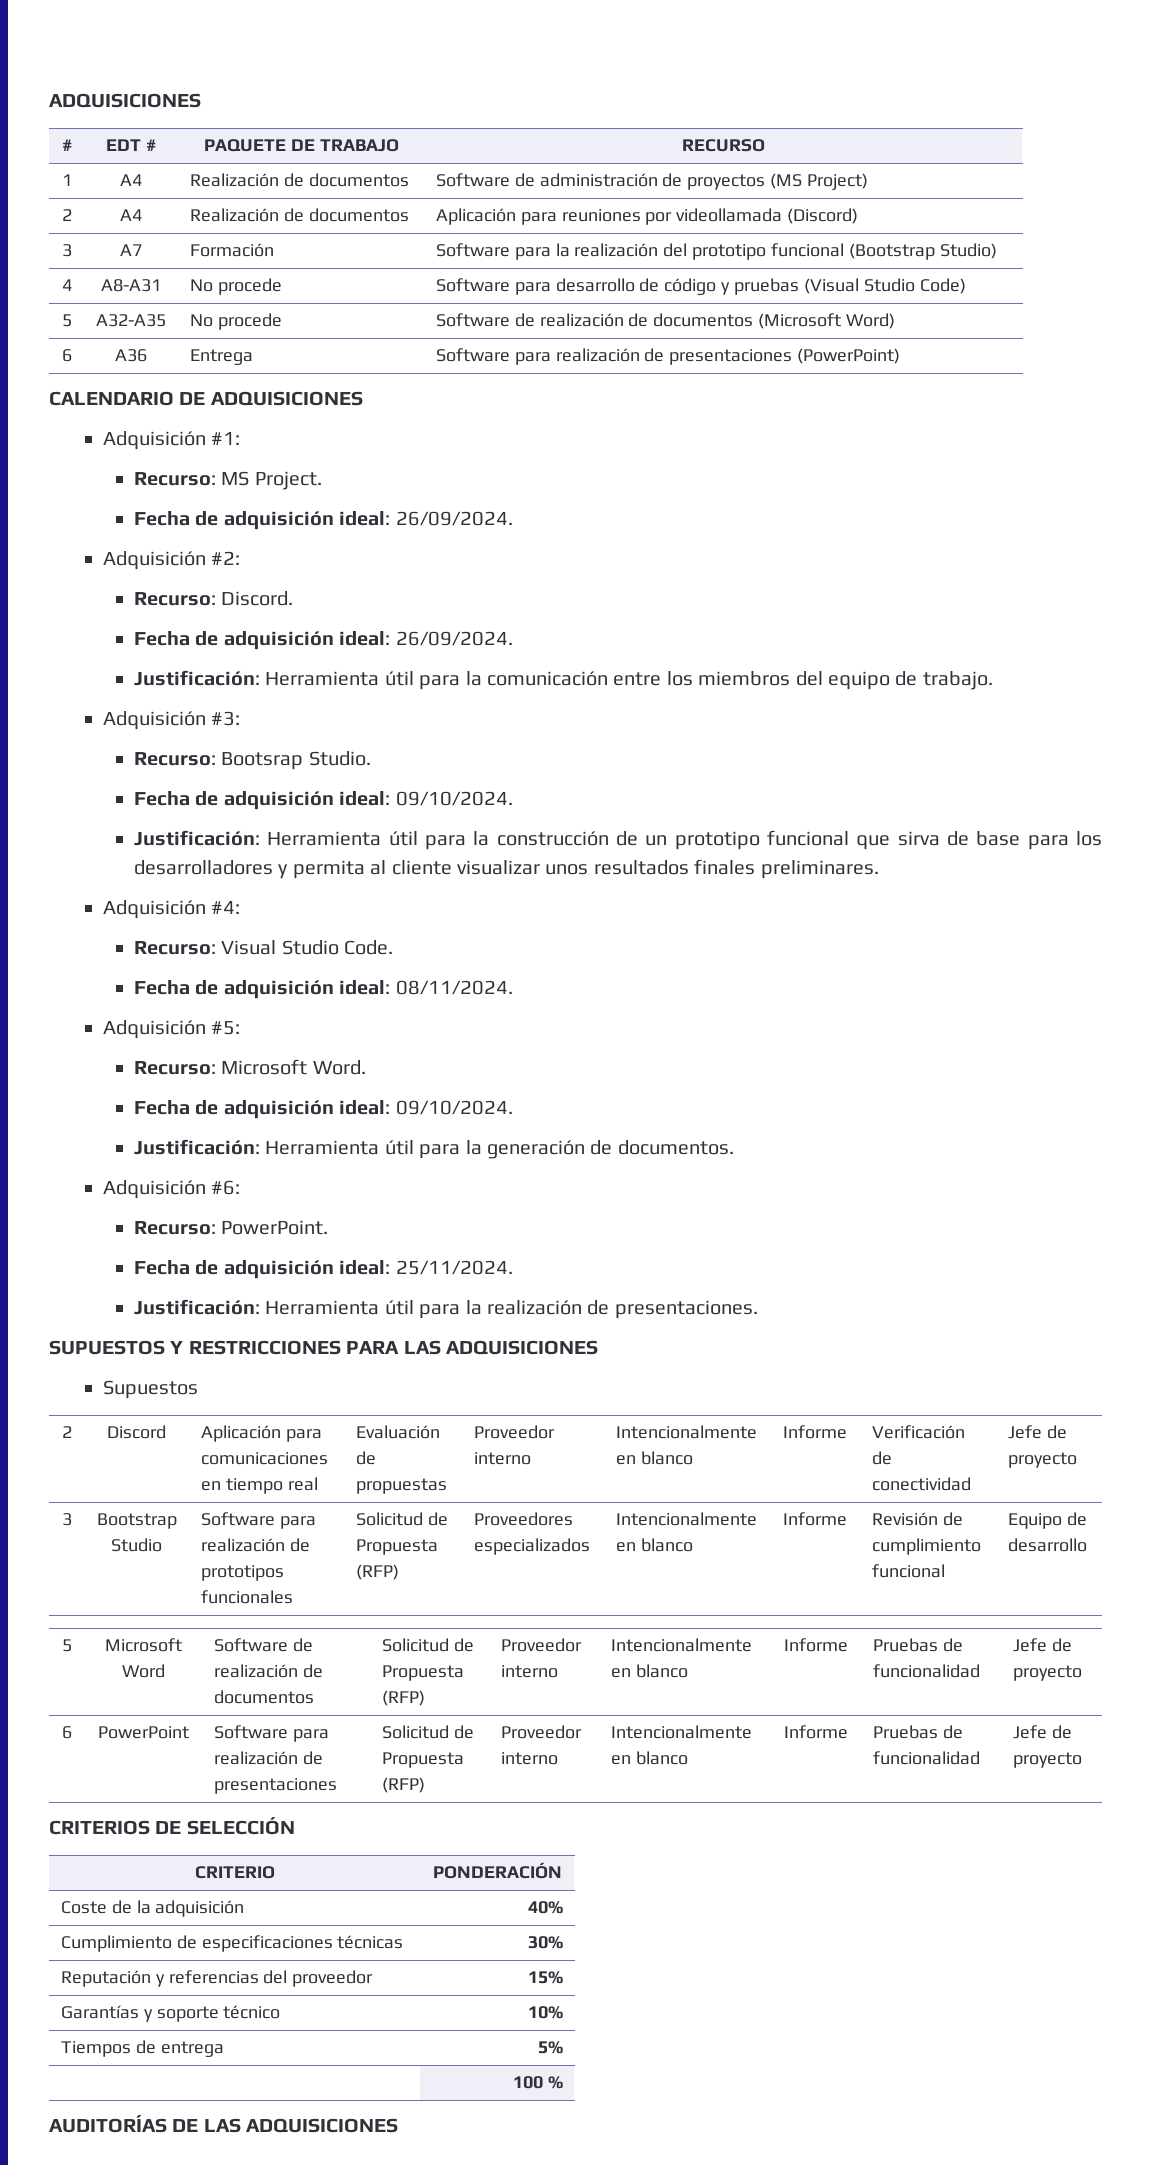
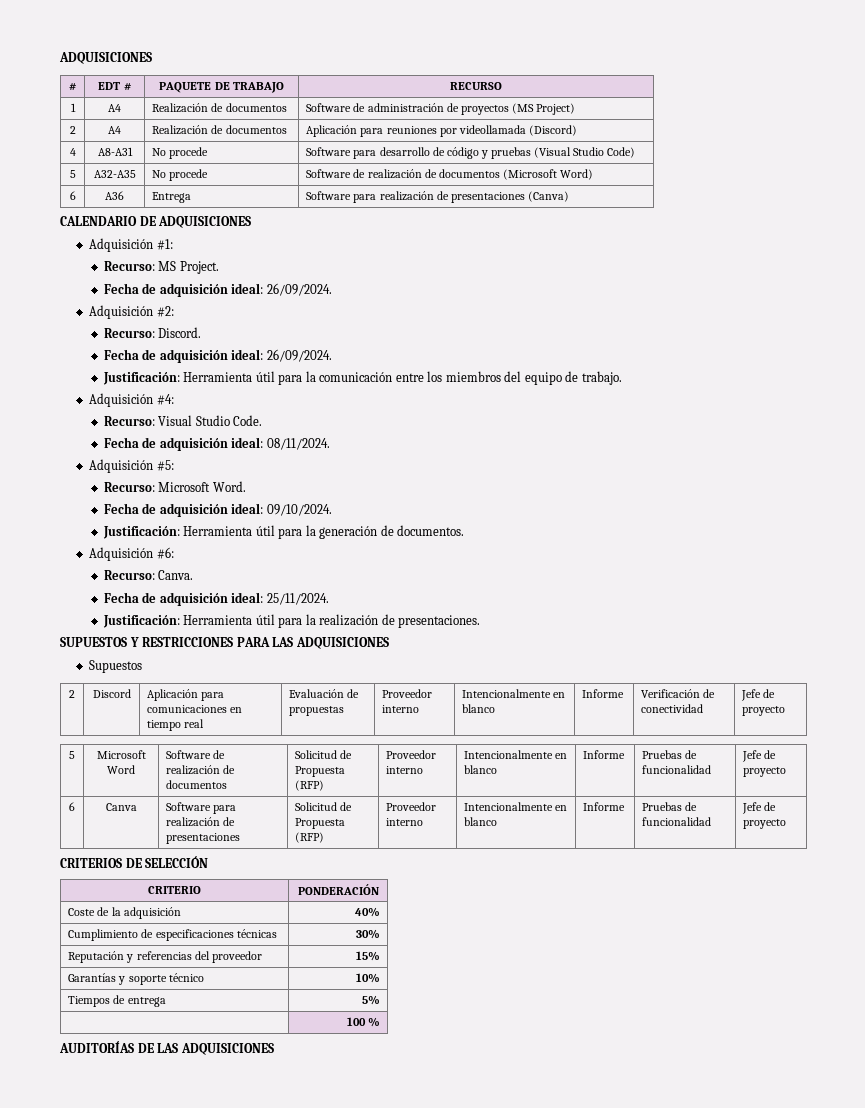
- 3 | A7 | Formación | Software para la realización del prototipo funcional (Bootstrap Studio)
- 6 | A36 | Entrega | Software para realización de presentaciones (PowerPoint)
+ 6 | A36 | Entrega | Software para realización de presentaciones (Canva)
- Adquisición #3:
- Recurso: Bootsrap Studio.
- Fecha de adquisición ideal: 09/10/2024.
- Justificación: Herramienta útil para la construcción de un prototipo funcional que sirva de base para los desarrolladores y permita al cliente visualizar unos resultados finales preliminares.
- Recurso: PowerPoint.
+ Recurso: Canva.
- 3 | Bootstrap Studio | Software para realización de prototipos funcionales | Solicitud de Propuesta (RFP) | Proveedores especializados | Intencionalmente en blanco | Informe | Revisión de cumplimiento funcional | Equipo de desarrollo
- 6 | PowerPoint | Software para realización de presentaciones | Solicitud de Propuesta (RFP) | Proveedor interno | Intencionalmente en blanco | Informe | Pruebas de funcionalidad | Jefe de proyecto
+ 6 | Canva | Software para realización de presentaciones | Solicitud de Propuesta (RFP) | Proveedor interno | Intencionalmente en blanco | Informe | Pruebas de funcionalidad | Jefe de proyecto

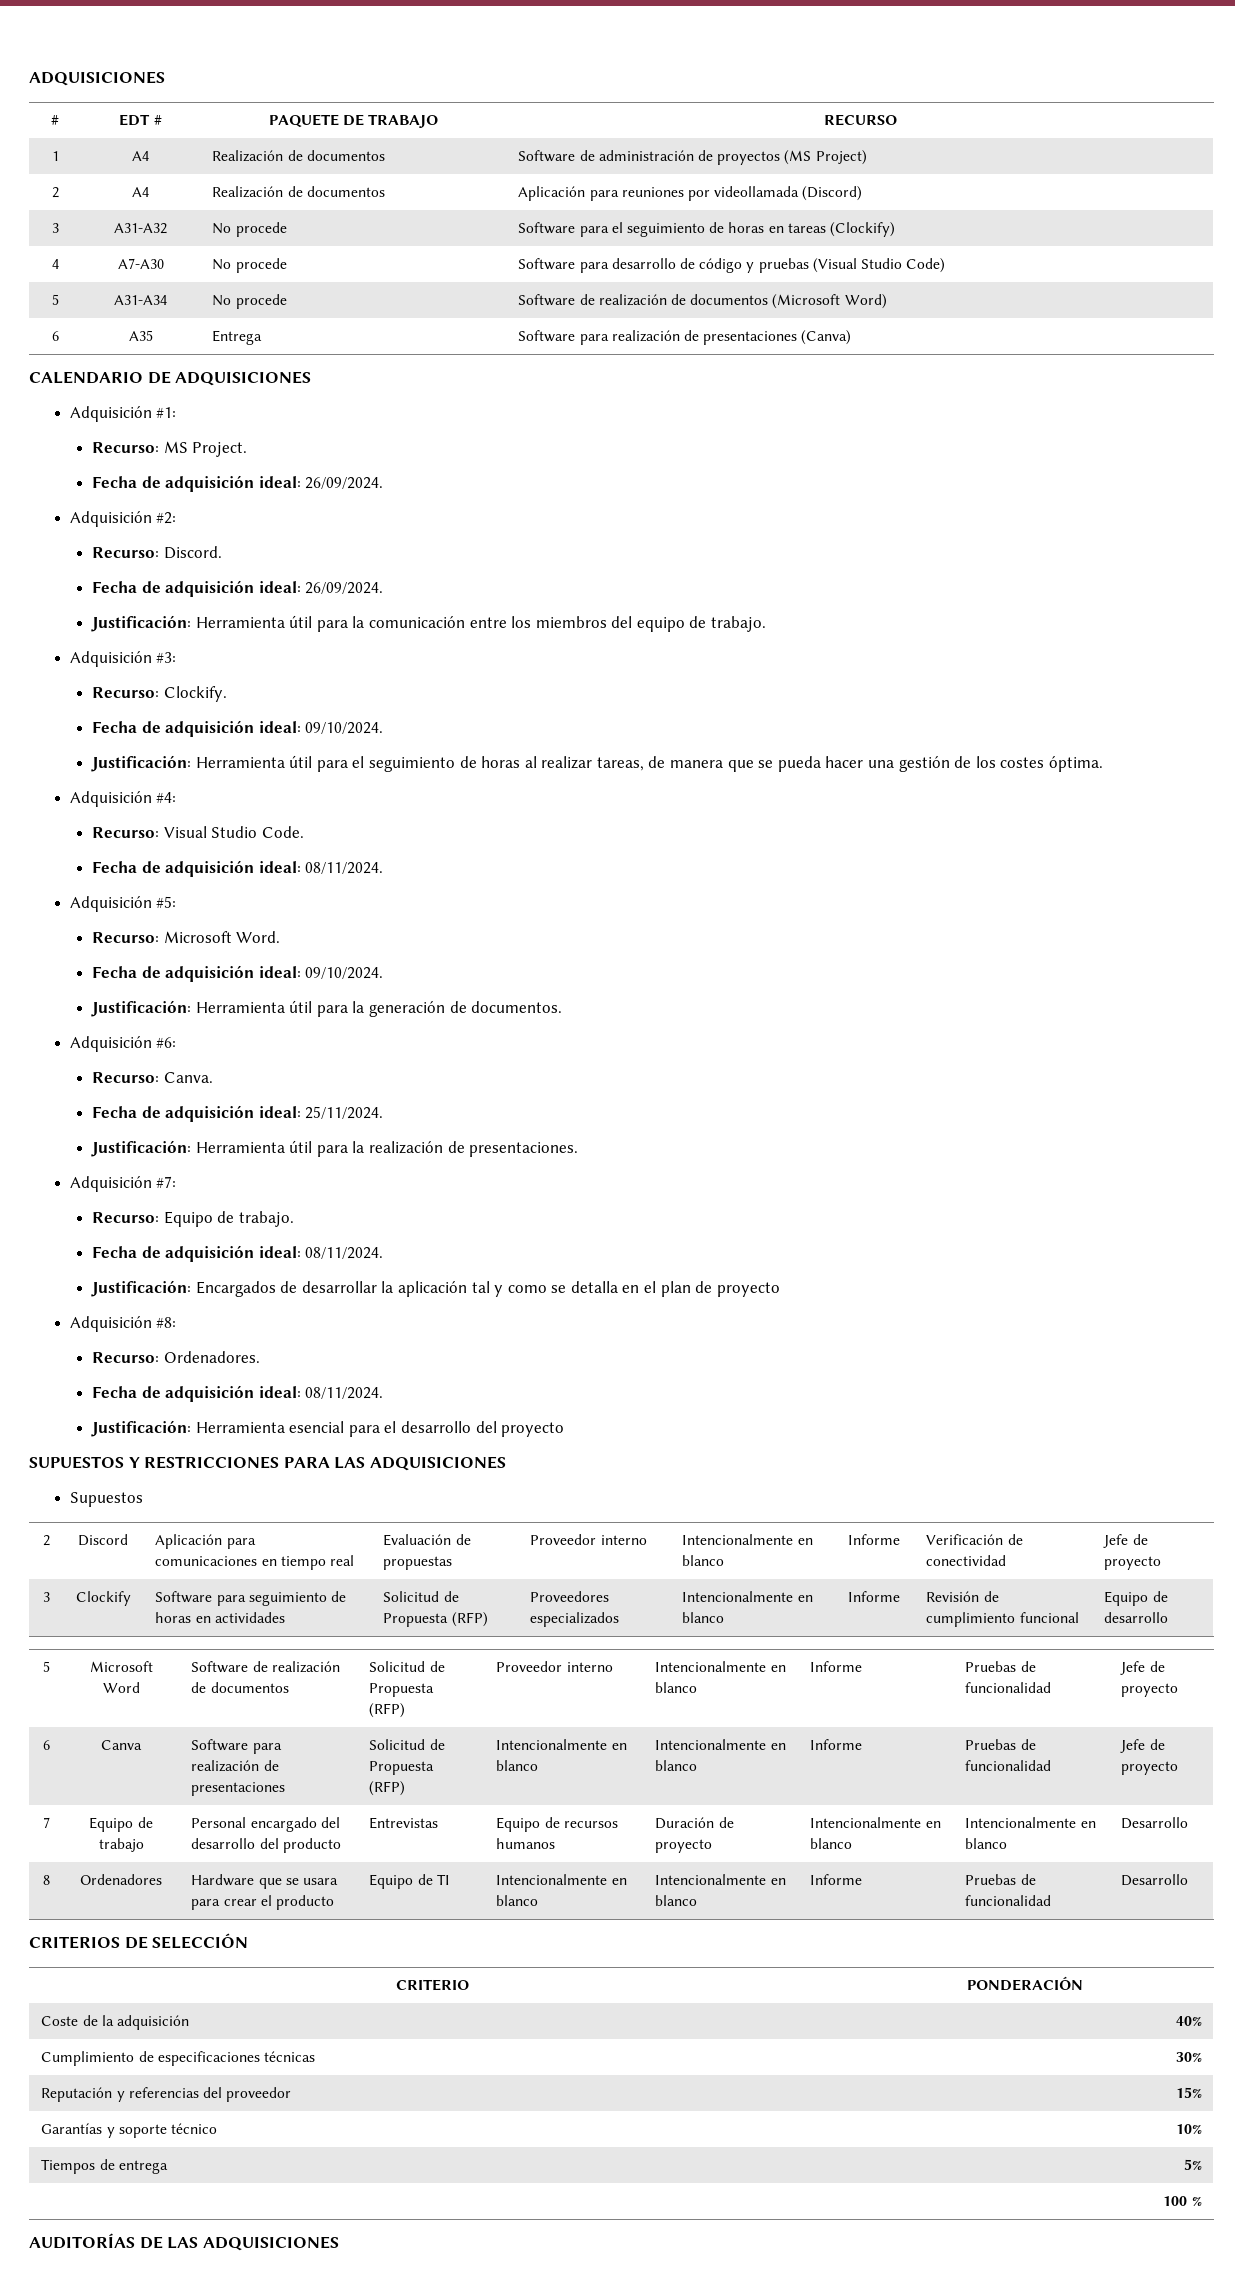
+ 3 | A31-A32 | No procede | Software para el seguimiento de horas en tareas (Clockify)
- 4 | A8-A31 | No procede | Software para desarrollo de código y pruebas (Visual Studio Code)
+ 4 | A7-A30 | No procede | Software para desarrollo de código y pruebas (Visual Studio Code)
- 5 | A32-A35 | No procede | Software de realización de documentos (Microsoft Word)
+ 5 | A31-A34 | No procede | Software de realización de documentos (Microsoft Word)
- 6 | A36 | Entrega | Software para realización de presentaciones (Canva)
+ 6 | A35 | Entrega | Software para realización de presentaciones (Canva)
+ Adquisición #3:
+ Recurso: Clockify.
+ Fecha de adquisición ideal: 09/10/2024.
+ Justificación: Herramienta útil para el seguimiento de horas al realizar tareas, de manera que se pueda hacer una gestión de los costes óptima.
+ Adquisición #7:
+ Recurso: Equipo de trabajo.
+ Fecha de adquisición ideal: 08/11/2024.
+ Justificación: Encargados de desarrollar la aplicación tal y como se detalla en el plan de proyecto
+ Adquisición #8:
+ Recurso: Ordenadores.
+ Fecha de adquisición ideal: 08/11/2024.
+ Justificación: Herramienta esencial para el desarrollo del proyecto
+ 3 | Clockify | Software para seguimiento de horas en actividades | Solicitud de Propuesta (RFP) | Proveedores especializados | Intencionalmente en blanco | Informe | Revisión de cumplimiento funcional | Equipo de desarrollo
- 6 | Canva | Software para realización de presentaciones | Solicitud de Propuesta (RFP) | Proveedor interno | Intencionalmente en blanco | Informe | Pruebas de funcionalidad | Jefe de proyecto
+ 6 | Canva | Software para realización de presentaciones | Solicitud de Propuesta (RFP) | Intencionalmente en blanco | Intencionalmente en blanco | Informe | Pruebas de funcionalidad | Jefe de proyecto
+ 7 | Equipo de trabajo | Personal encargado del desarrollo del producto | Entrevistas | Equipo de recursos humanos | Duración de proyecto | Intencionalmente en blanco | Intencionalmente en blanco | Desarrollo
+ 8 | Ordenadores | Hardware que se usara para crear el producto | Equipo de TI | Intencionalmente en blanco | Intencionalmente en blanco | Informe | Pruebas de funcionalidad | Desarrollo

